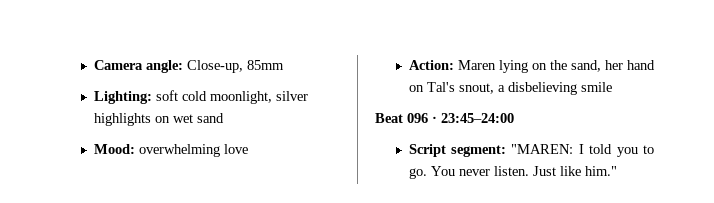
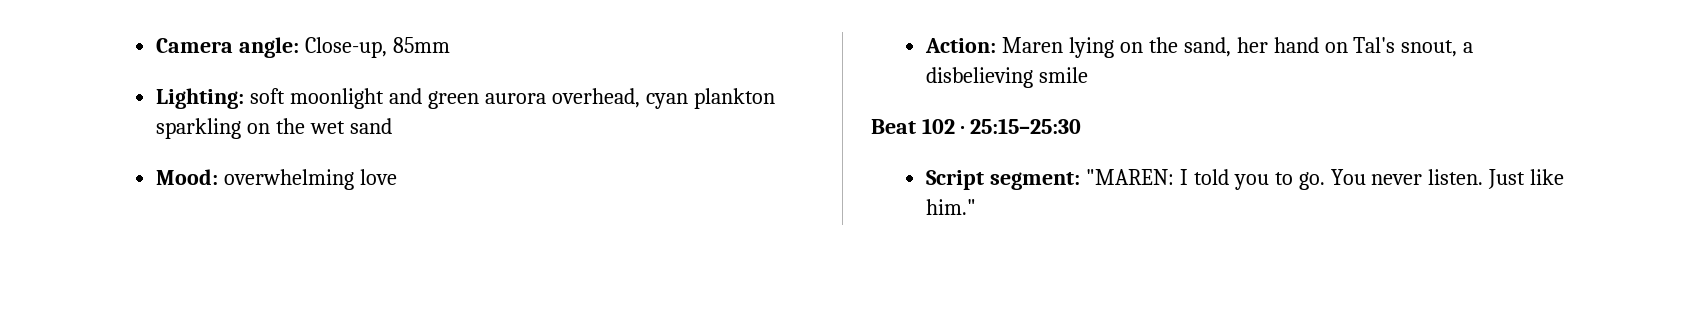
- Lighting: soft cold moonlight, silver highlights on wet sand
+ Lighting: soft moonlight and green aurora overhead, cyan plankton sparkling on the wet sand
- Beat 096 · 23:45–24:00
+ Beat 102 · 25:15–25:30

